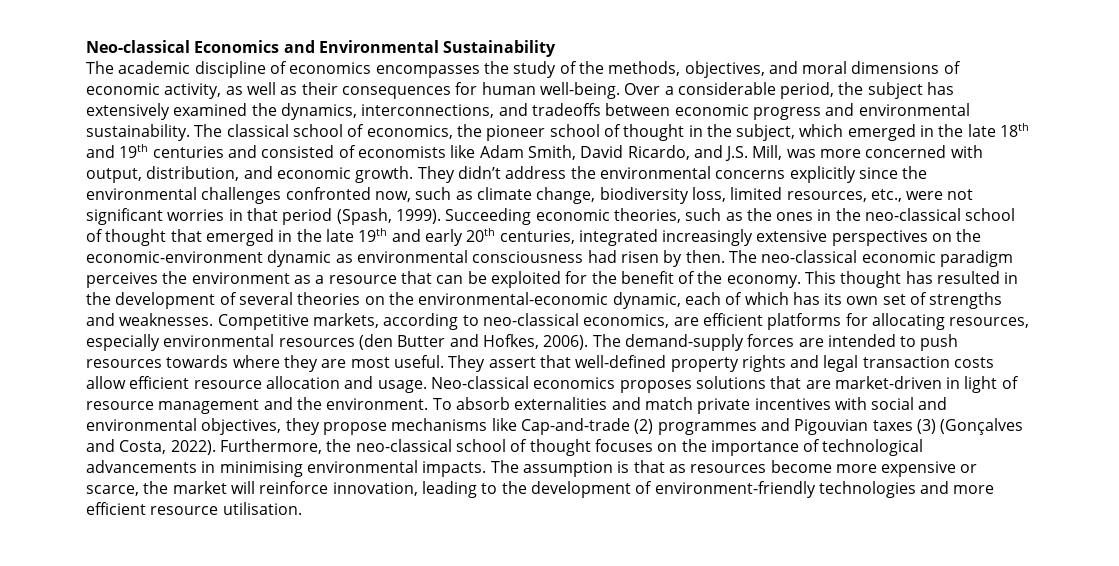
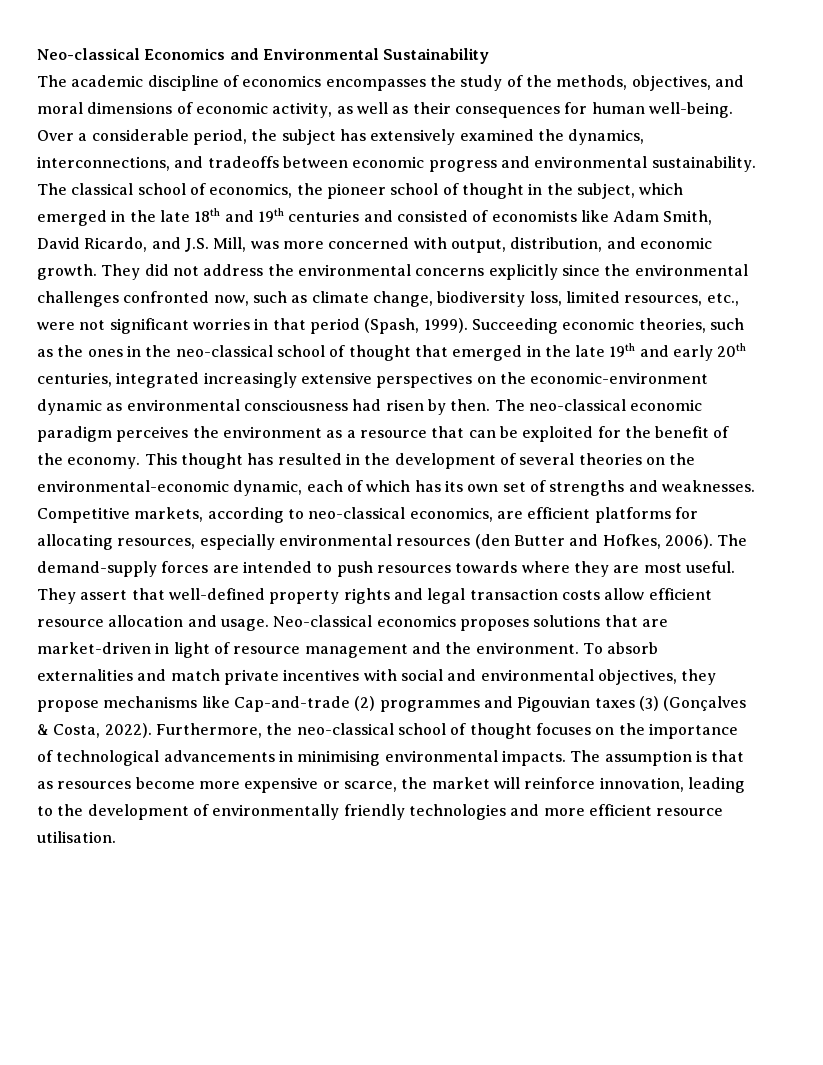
- They didn’t address the environmental concerns explicitly since the environmental challenges confronted now, such as climate change, biodiversity loss, limited resources, etc., were not significant worries in that period (Spash, 1999).
+ They did not address the environmental concerns explicitly since the environmental challenges confronted now, such as climate change, biodiversity loss, limited resources, etc., were not significant worries in that period (Spash, 1999).
- To absorb externalities and match private incentives with social and environmental objectives, they propose mechanisms like Cap-and-trade (2) programmes and Pigouvian taxes (3) (Gonçalves and Costa, 2022).
+ To absorb externalities and match private incentives with social and environmental objectives, they propose mechanisms like Cap-and-trade (2) programmes and Pigouvian taxes (3) (Gonçalves & Costa, 2022).
- The assumption is that as resources become more expensive or scarce, the market will reinforce innovation, leading to the development of environment-friendly technologies and more efficient resource utilisation.
+ The assumption is that as resources become more expensive or scarce, the market will reinforce innovation, leading to the development of environmentally friendly technologies and more efficient resource utilisation.

